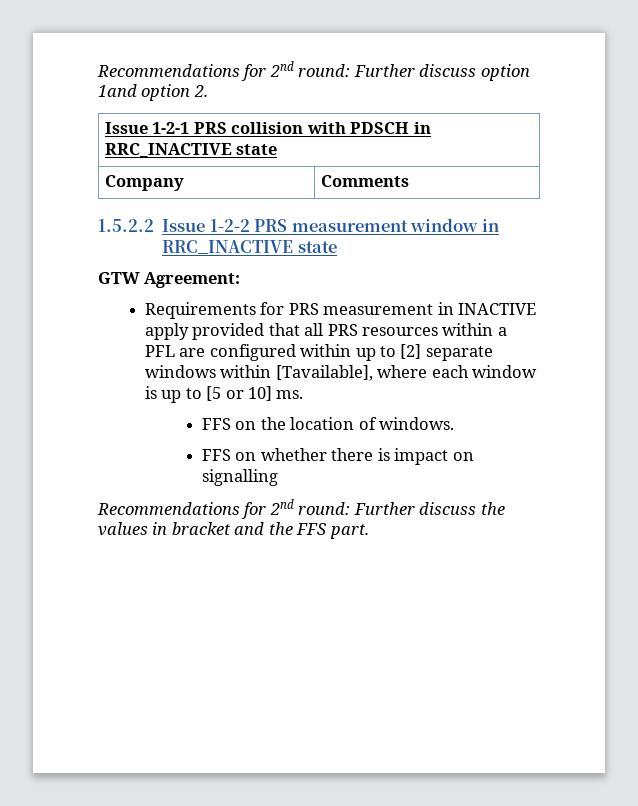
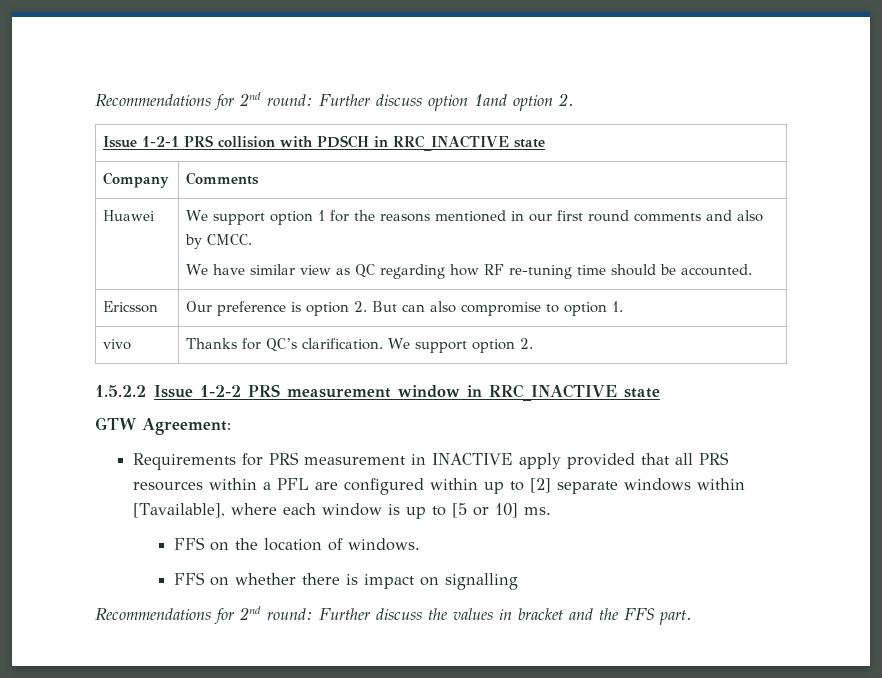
+ Huawei | We support option 1 for the reasons mentioned in our first round comments and also by CMCC.
+ We have similar view as QC regarding how RF re-tuning time should be accounted.
+ Ericsson | Our preference is option 2. But can also compromise to option 1.
+ vivo | Thanks for QC’s clarification. We support option 2.

